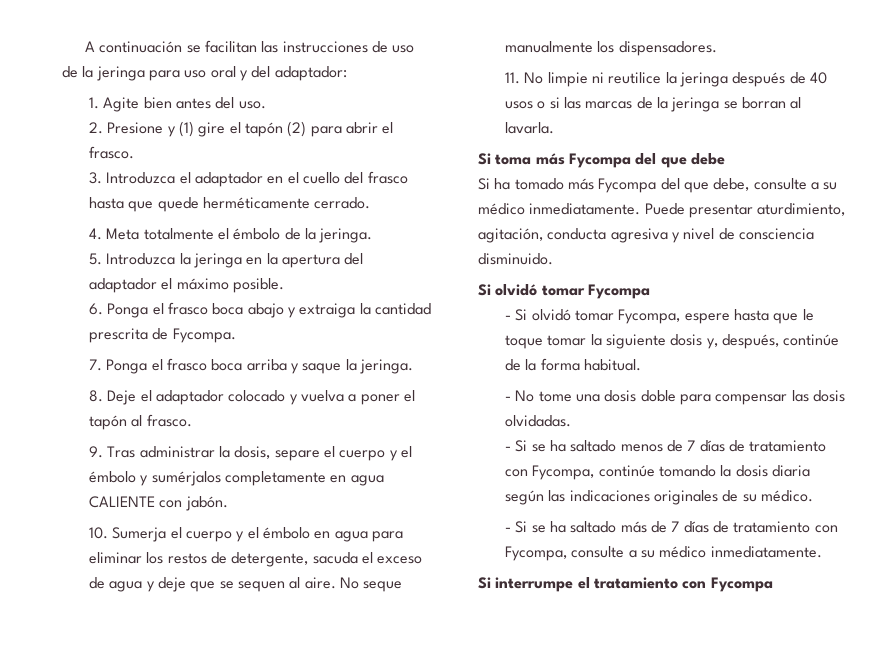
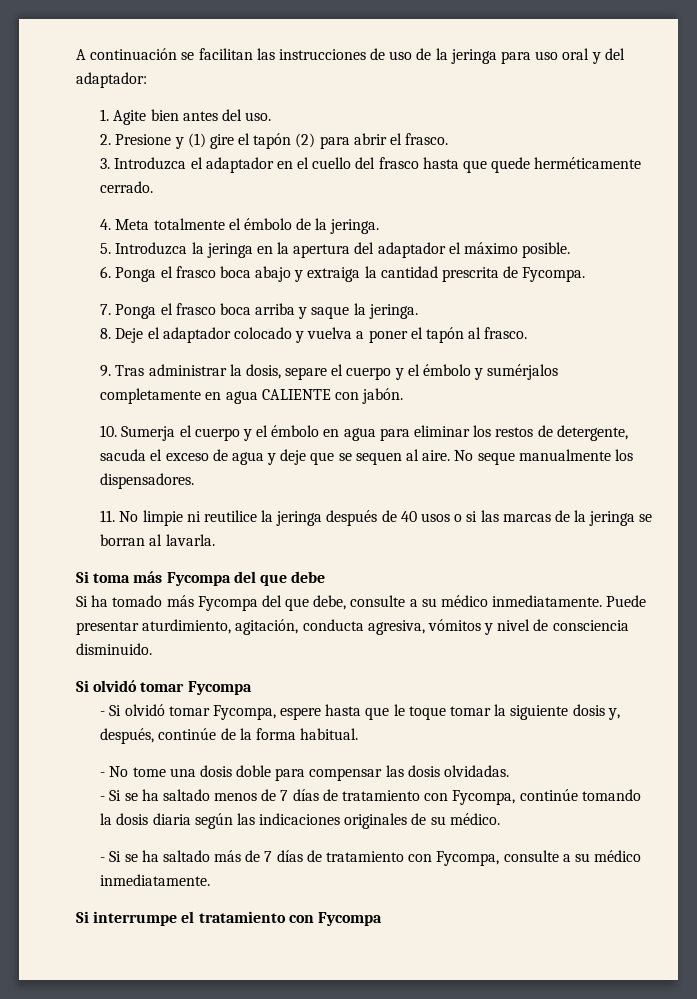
- Puede presentar aturdimiento, agitación, conducta agresiva y nivel de consciencia disminuido.
+ Puede presentar aturdimiento, agitación, conducta agresiva, vómitos y nivel de consciencia disminuido.

